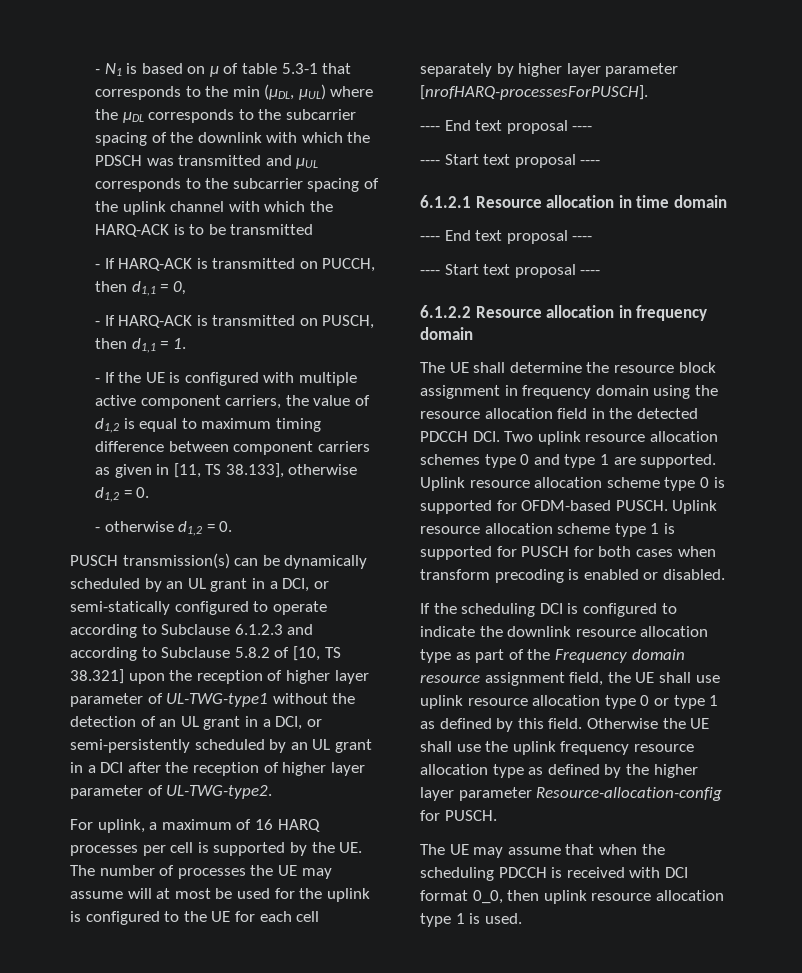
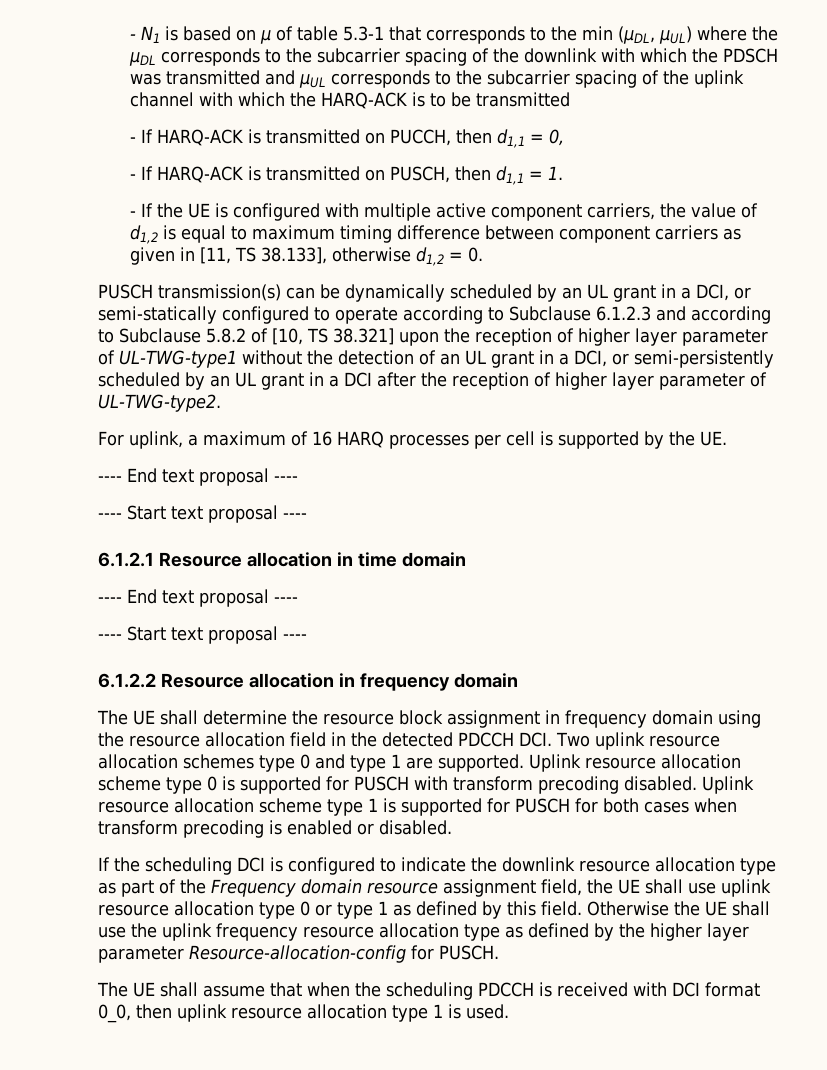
- - otherwise d1,2 = 0.
- For uplink, a maximum of 16 HARQ processes per cell is supported by the UE. The number of processes the UE may assume will at most be used for the uplink is configured to the UE for each cell separately by higher layer parameter [nrofHARQ-processesForPUSCH].
+ For uplink, a maximum of 16 HARQ processes per cell is supported by the UE.
- Uplink resource allocation scheme type 0 is supported for OFDM-based PUSCH.
+ Uplink resource allocation scheme type 0 is supported for PUSCH with transform precoding disabled.
- The UE may assume that when the scheduling PDCCH is received with DCI format 0_0, then uplink resource allocation type 1 is used.
+ The UE shall assume that when the scheduling PDCCH is received with DCI format 0_0, then uplink resource allocation type 1 is used.

